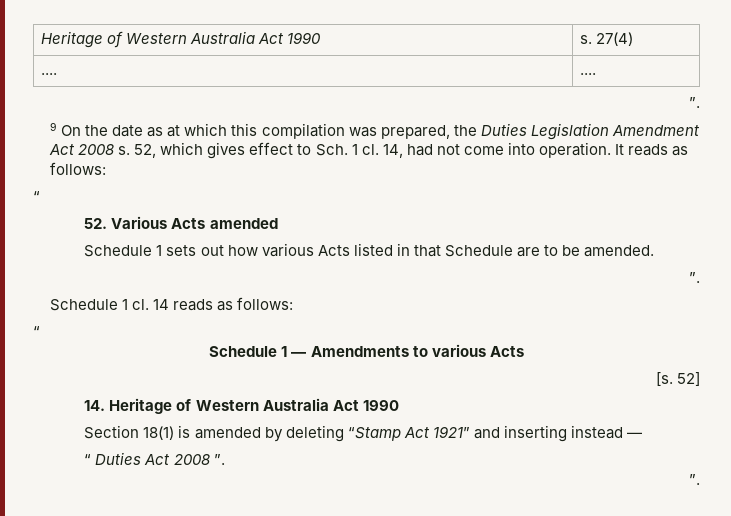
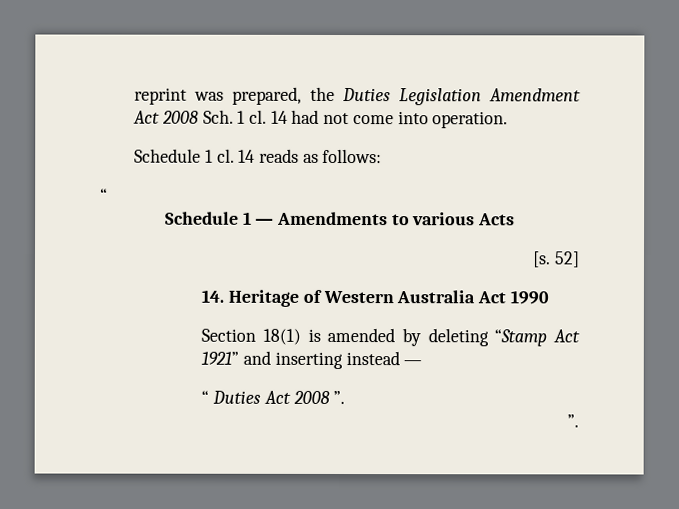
- Heritage of Western Australia Act 1990 | s. 27(4)
- .... | ....
- ”.
- 9 On the date as at which this compilation was prepared, the Duties Legislation Amendment Act 2008 s. 52, which gives effect to Sch. 1 cl.
+ reprint was prepared, the Duties Legislation Amendment Act 2008 Sch. 1 cl.
- 14, had not come into operation. It reads as follows:
- “
- 52. Various Acts amended
- Schedule 1 sets out how various Acts listed in that Schedule are to be amended.
- ”.
+ 14 had not come into operation.

